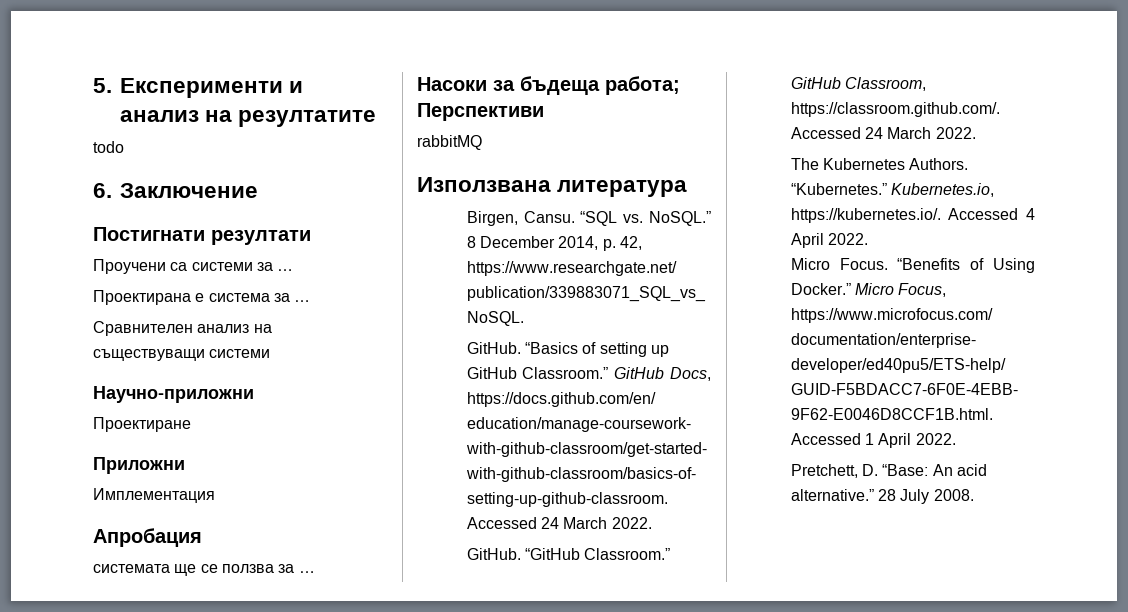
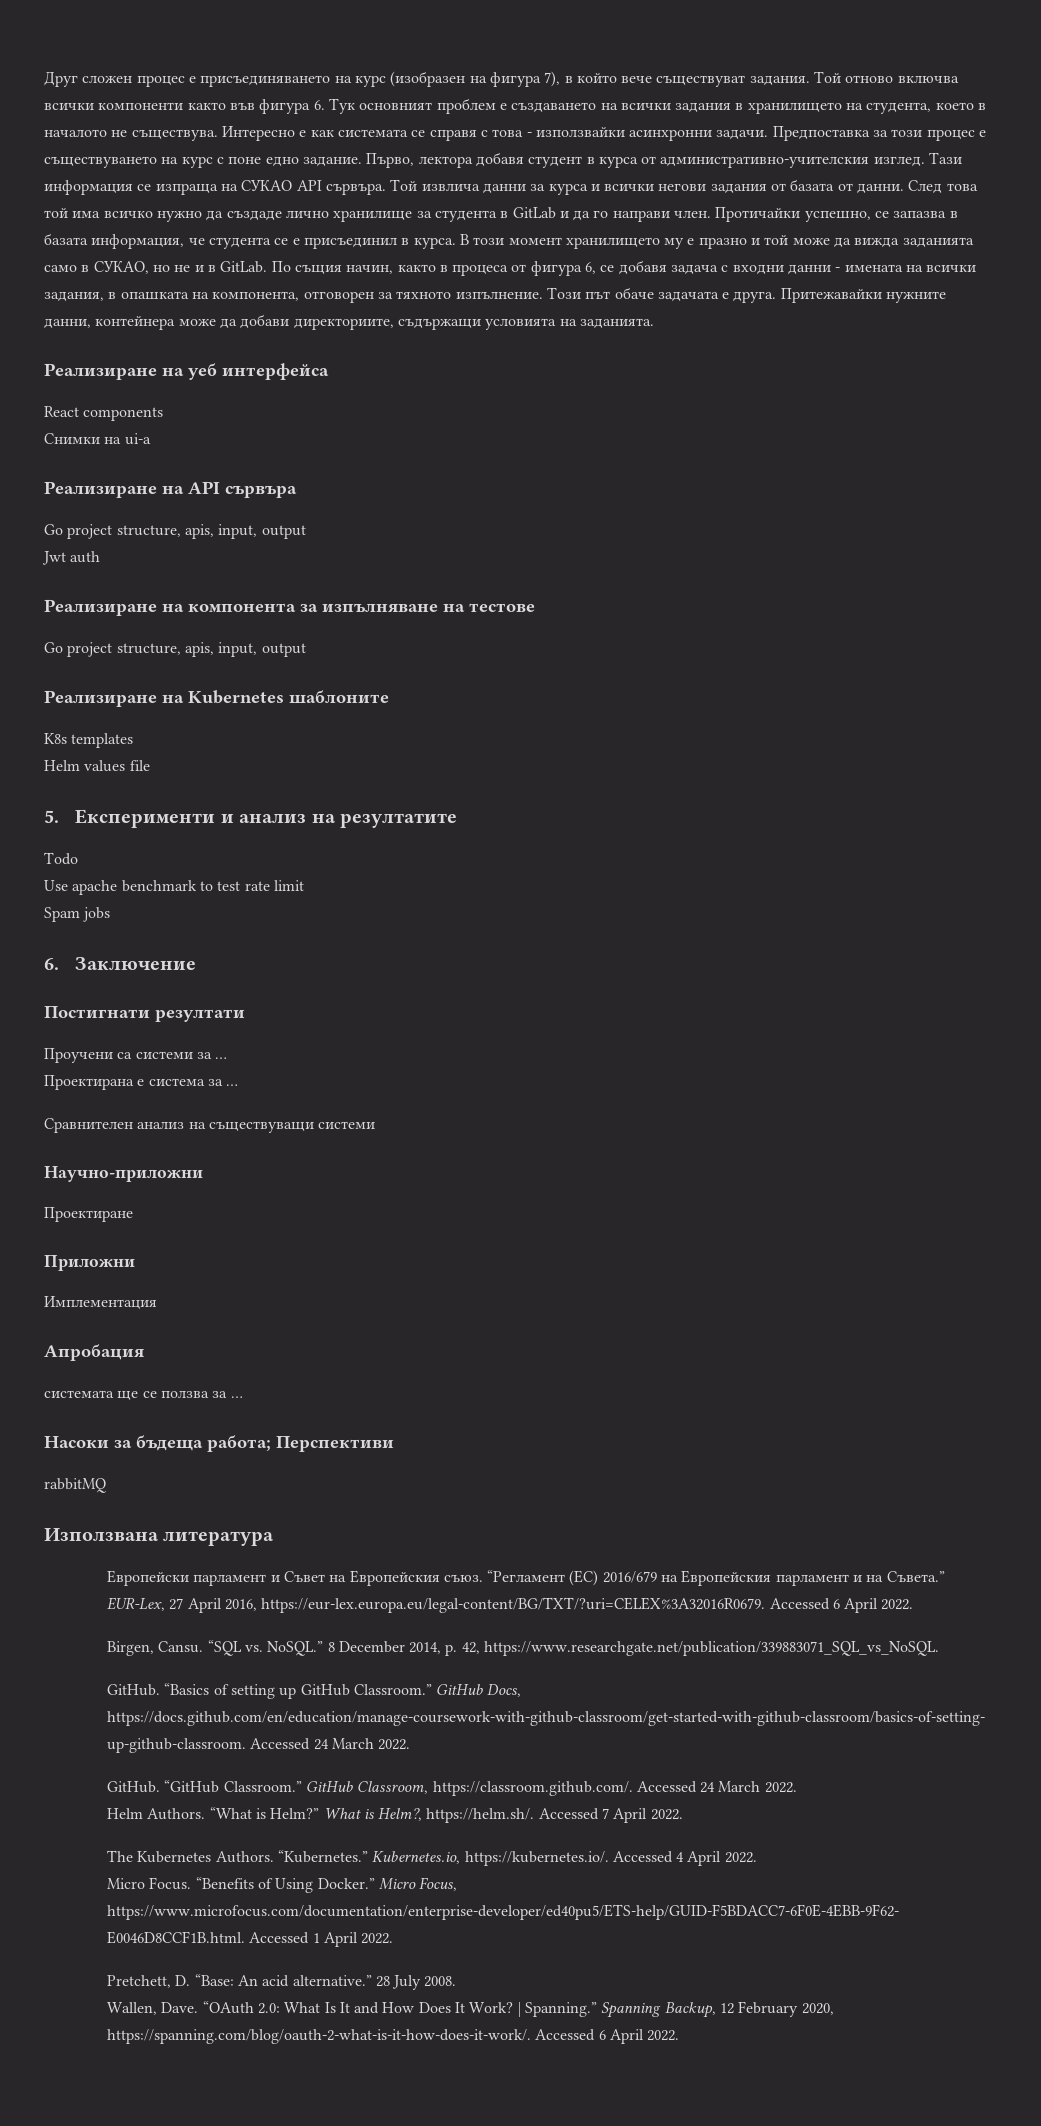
+ Друг сложен процес е присъединяването на курс (изобразен на фигура 7), в който вече съществуват задания. Той отново включва всички компоненти както във фигура 6. Тук основният проблем е създаването на всички задания в хранилището на студента, което в началото не съществува. Интересно е как системата се справя с това - използвайки асинхронни задачи. Предпоставка за този процес е съществуването на курс с поне едно задание. Първо, лектора добавя студент в курса от административно-учителския изглед. Тази информация се изпраща на СУКАО API сървъра. Той извлича данни за курса и всички негови задания от базата от данни. След това той има всичко нужно да създаде лично хранилище за студента в GitLab и да го направи член. Протичайки успешно, се запазва в базата информация, че студента се е присъединил в курса. В този момент хранилището му е празно и той може да вижда заданията само в СУКАО, но не и в GitLab. По същия начин, както в процеса от фигура 6, се добавя задача с входни данни - имената на всички задания, в опашката на компонента, отговорен за тяхното изпълнение. Този път обаче задачата е друга. Притежавайки нужните данни, контейнера може да добави директориите, съдържащи условията на заданията.
+ Реализиране на уеб интерфейса
+ React components
+ Снимки на ui-a
+ Реализиране на API сървъра
+ Go project structure, apis, input, output
+ Jwt auth
+ Реализиране на компонента за изпълняване на тестове
+ Go project structure, apis, input, output
+ Реализиране на Kubernetes шаблоните
+ K8s templates
+ Helm values file
- todo
+ Todo
+ Use apache benchmark to test rate limit
+ Spam jobs
+ Европейски парламент и Съвет на Европейския съюз. “Регламент (ЕС) 2016/679 на Европейския парламент и на Съвета.” EUR-Lex, 27 April 2016, https://eur-lex.europa.eu/legal-content/BG/TXT/?uri=CELEX%3A32016R0679. Accessed 6 April 2022.
+ Helm Authors. “What is Helm?” What is Helm?, https://helm.sh/. Accessed 7 April 2022.
+ Wallen, Dave. “OAuth 2.0: What Is It and How Does It Work? | Spanning.” Spanning Backup, 12 February 2020, https://spanning.com/blog/oauth-2-what-is-it-how-does-it-work/. Accessed 6 April 2022.

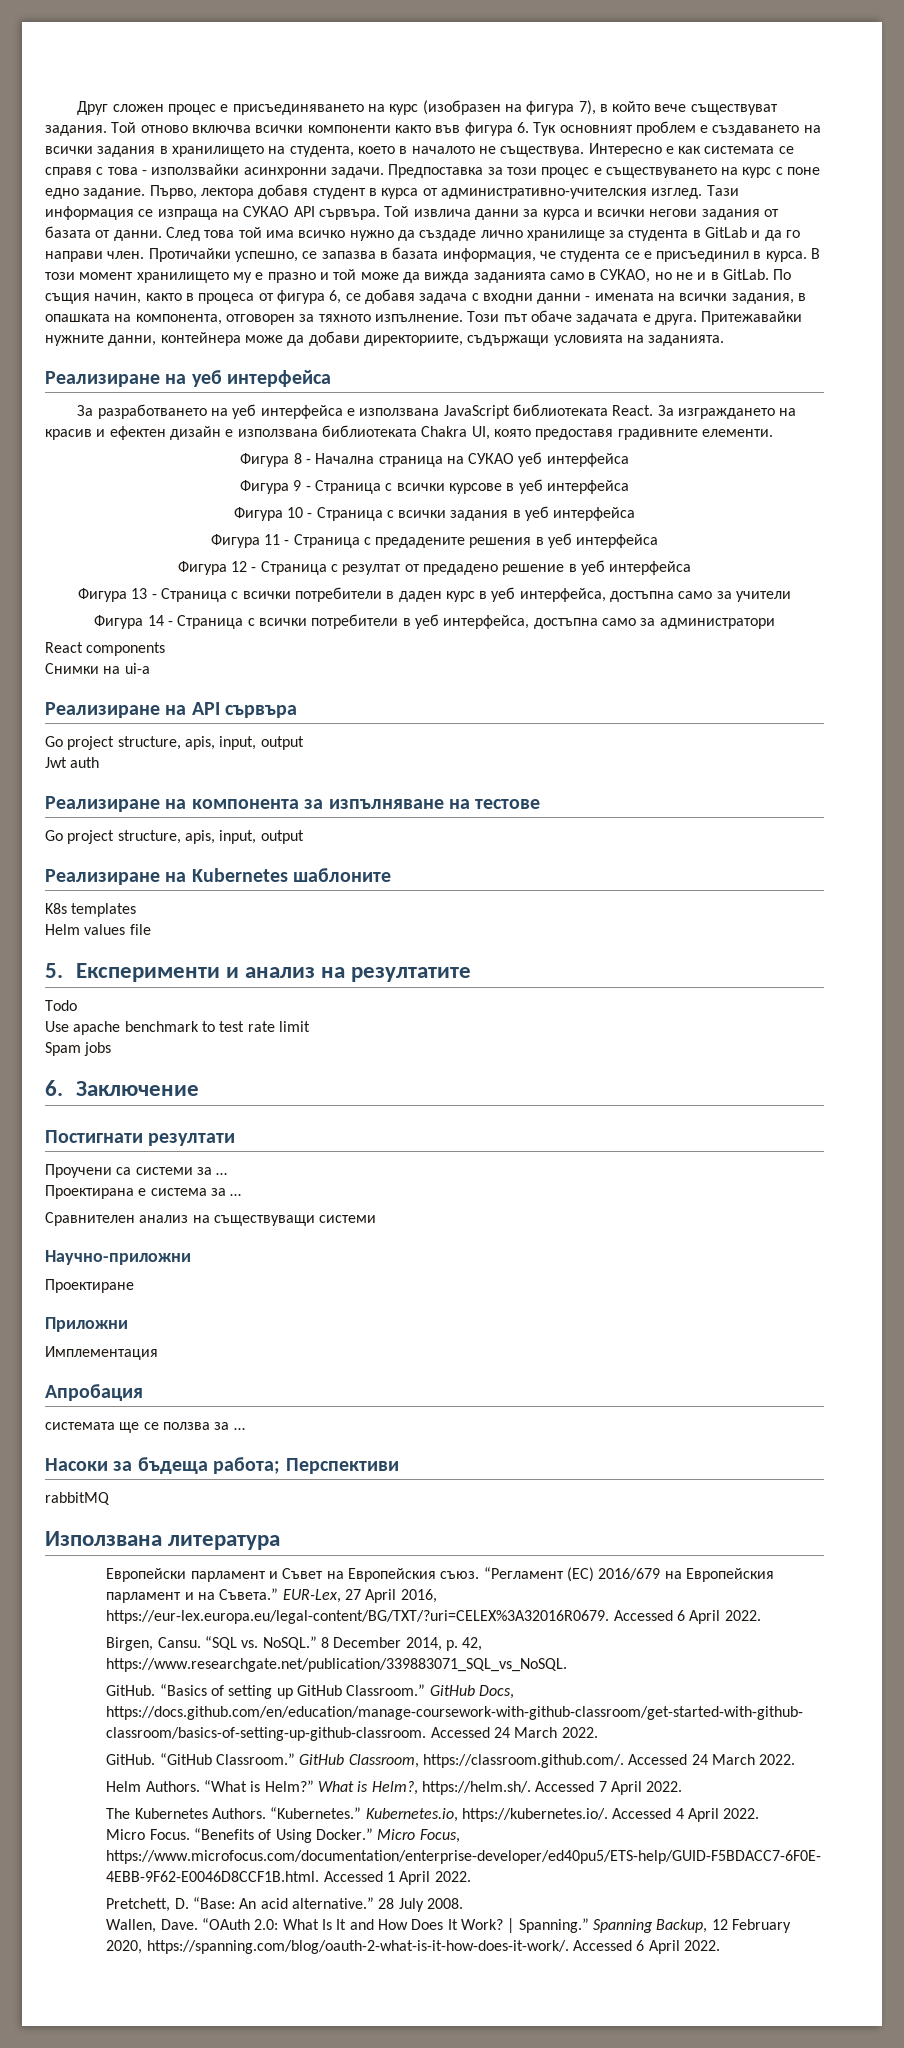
+ За разработването на уеб интерфейса е използвана JavaScript библиотеката React. За изграждането на красив и ефектен дизайн е използвана библиотеката Chakra UI, която предоставя градивните елементи.
+ Фигура 8 - Начална страница на СУКАО уеб интерфейса
+ Фигура 9 - Страница с всички курсове в уеб интерфейса
+ Фигура 10 - Страница с всички задания в уеб интерфейса
+ Фигура 11 - Страница с предадените решения в уеб интерфейса
+ Фигура 12 - Страница с резултат от предадено решениe в уеб интерфейса
+ Фигура 13 - Страница с всички потребители в даден курс в уеб интерфейса, достъпна само за учители
+ Фигура 14 - Страница с всички потребители в уеб интерфейса, достъпна само за администратори

